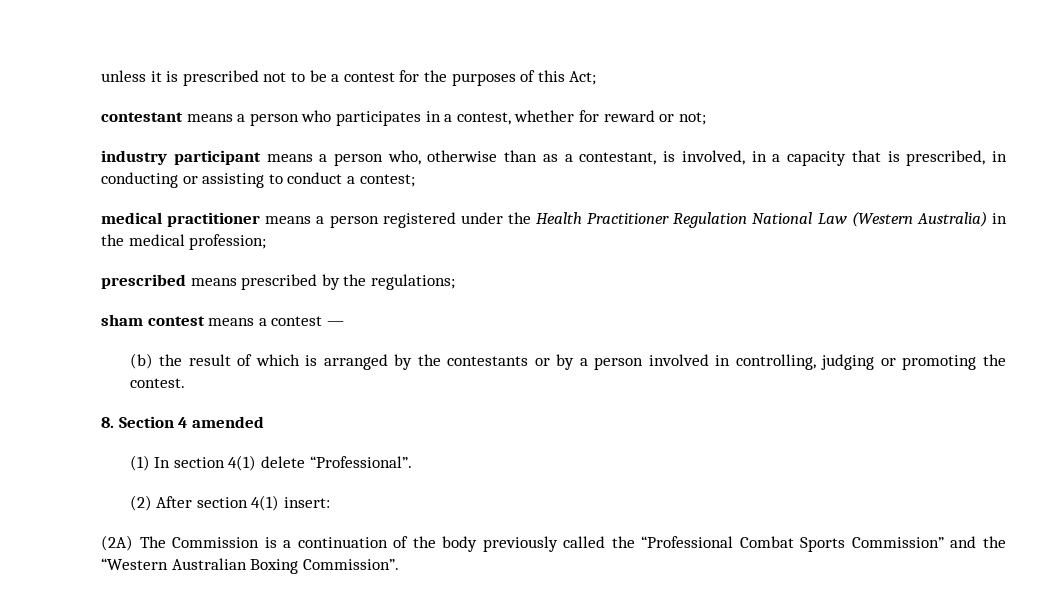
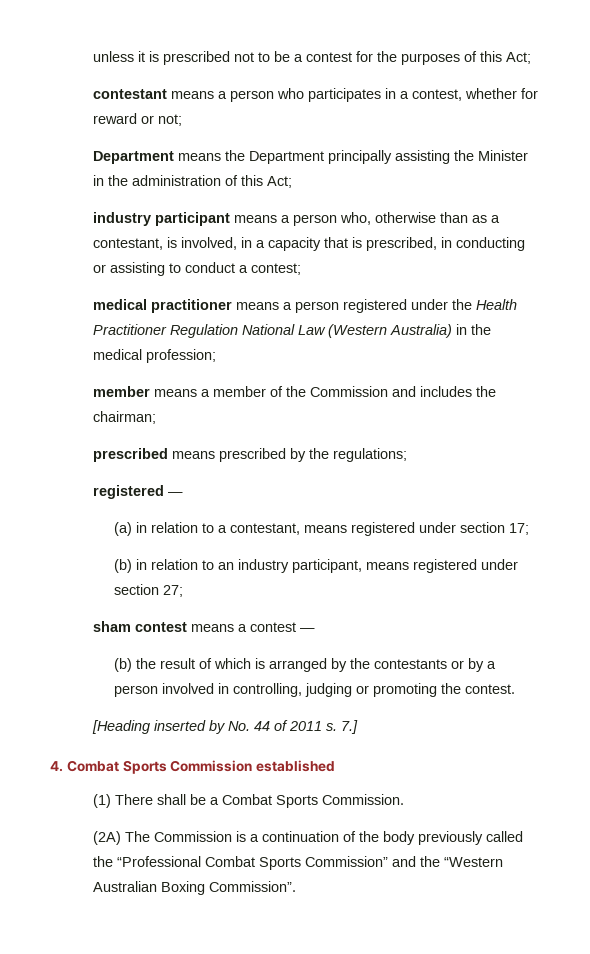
+ Department means the Department principally assisting the Minister in the administration of this Act;
+ member means a member of the Commission and includes the chairman;
+ registered —
+ (a) in relation to a contestant, means registered under section 17;
+ (b) in relation to an industry participant, means registered under section 27;
- 8. Section 4 amended
- (1) In section 4(1) delete “Professional”.
- (2) After section 4(1) insert:
+ [Heading inserted by No. 44 of 2011 s. 7.]
+ 4. Combat Sports Commission established
+ (1) There shall be a Combat Sports Commission.

